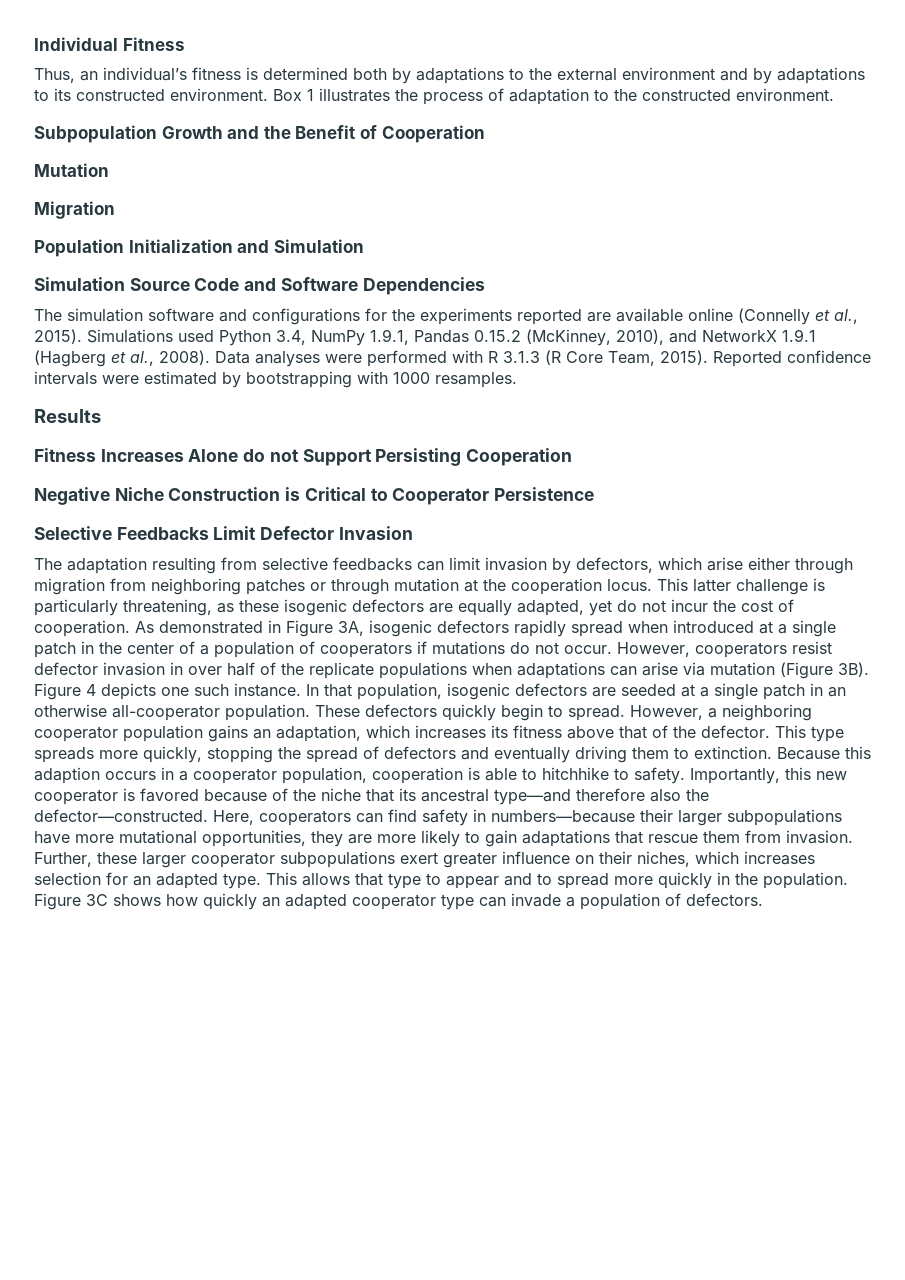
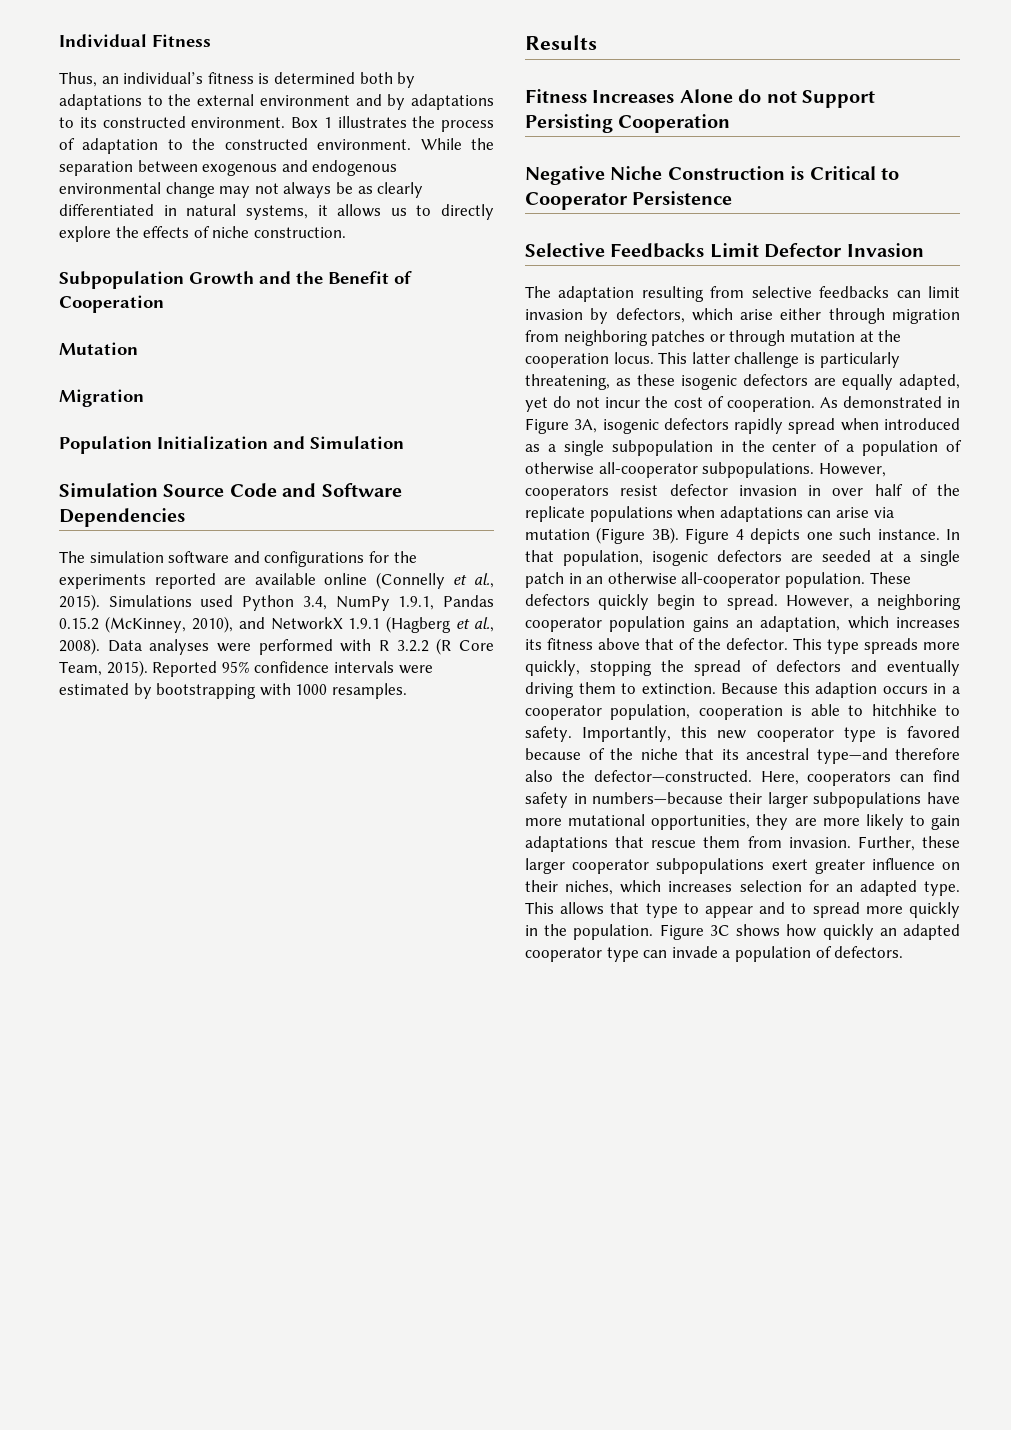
+ While the separation between exogenous and endogenous environmental change may not always be as clearly differentiated in natural systems, it allows us to directly explore the effects of niche construction.
- Data analyses were performed with R 3.1.3 (R Core Team, 2015).
+ Data analyses were performed with R 3.2.2 (R Core Team, 2015).
- Reported confidence intervals were estimated by bootstrapping with 1000 resamples.
+ Reported 95% confidence intervals were estimated by bootstrapping with 1000 resamples.
- As demonstrated in Figure 3A, isogenic defectors rapidly spread when introduced at a single patch in the center of a population of cooperators if mutations do not occur.
+ As demonstrated in Figure 3A, isogenic defectors rapidly spread when introduced as a single subpopulation in the center of a population of otherwise all-cooperator subpopulations.
- Importantly, this new cooperator is favored because of the niche that its ancestral type—and therefore also the defector—constructed.
+ Importantly, this new cooperator type is favored because of the niche that its ancestral type—and therefore also the defector—constructed.

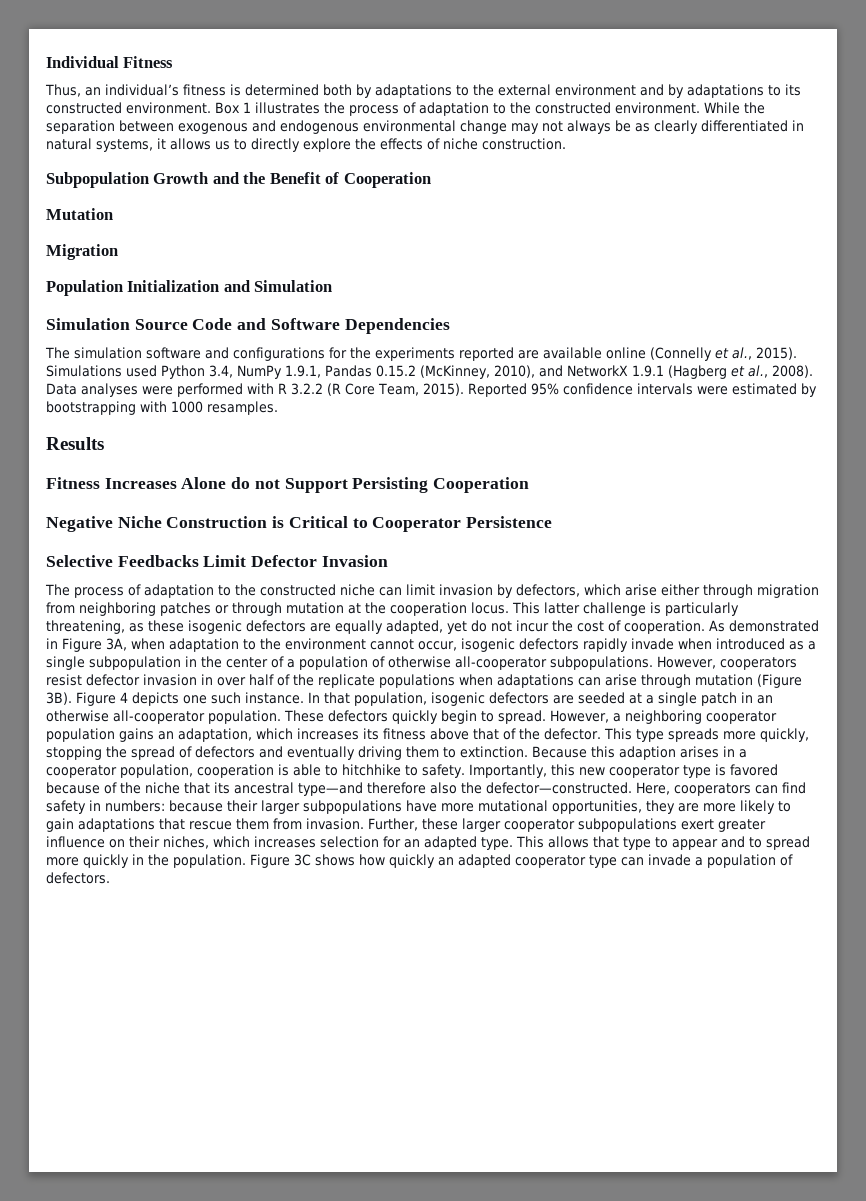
- The adaptation resulting from selective feedbacks can limit invasion by defectors, which arise either through migration from neighboring patches or through mutation at the cooperation locus.
+ The process of adaptation to the constructed niche can limit invasion by defectors, which arise either through migration from neighboring patches or through mutation at the cooperation locus.
- As demonstrated in Figure 3A, isogenic defectors rapidly spread when introduced as a single subpopulation in the center of a population of otherwise all-cooperator subpopulations.
+ As demonstrated in Figure 3A, when adaptation to the environment cannot occur, isogenic defectors rapidly invade when introduced as a single subpopulation in the center of a population of otherwise all-cooperator subpopulations.
- However, cooperators resist defector invasion in over half of the replicate populations when adaptations can arise via mutation (Figure 3B).
+ However, cooperators resist defector invasion in over half of the replicate populations when adaptations can arise through mutation (Figure 3B).
- Because this adaption occurs in a cooperator population, cooperation is able to hitchhike to safety.
+ Because this adaption arises in a cooperator population, cooperation is able to hitchhike to safety.
- Here, cooperators can find safety in numbers—because their larger subpopulations have more mutational opportunities, they are more likely to gain adaptations that rescue them from invasion.
+ Here, cooperators can find safety in numbers: because their larger subpopulations have more mutational opportunities, they are more likely to gain adaptations that rescue them from invasion.

